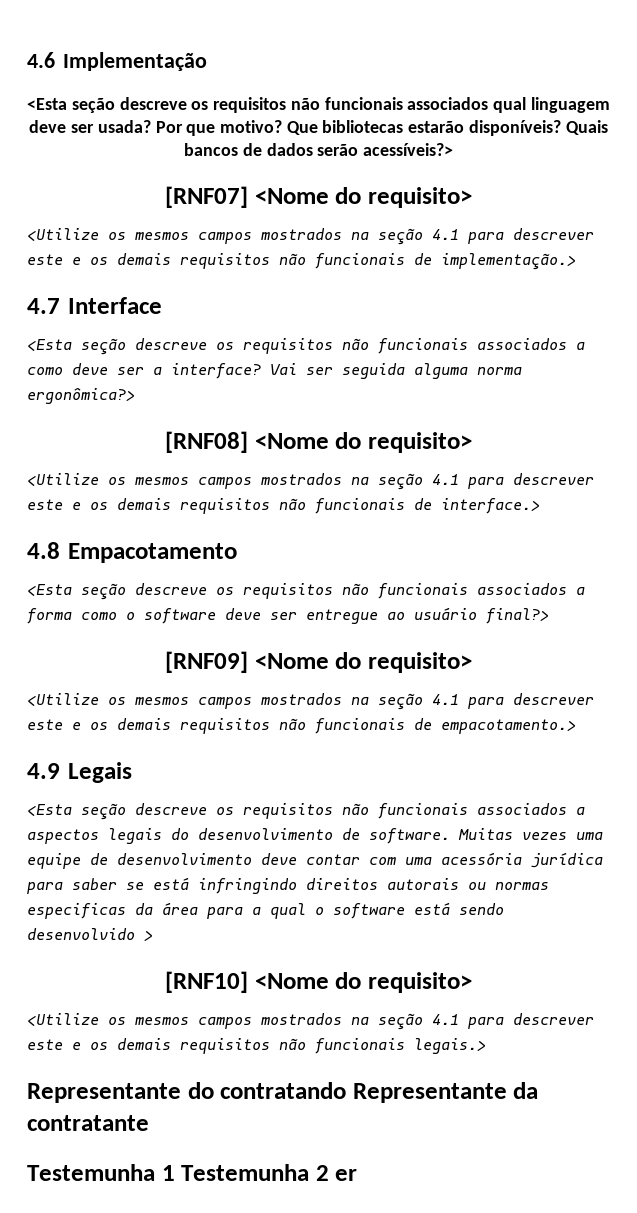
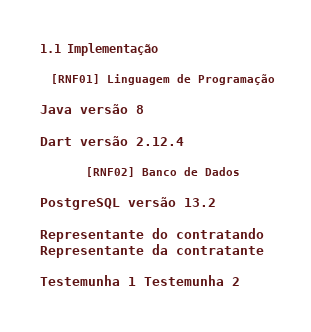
- 4.6 Implementação
+ 1.1 Implementação
- <Esta seção descreve os requisitos não funcionais associados qual linguagem deve ser usada? Por que motivo? Que bibliotecas estarão disponíveis? Quais bancos de dados serão acessíveis?>
- [RNF07] <Nome do requisito>
- <Utilize os mesmos campos mostrados na seção 4.1 para descrever este e os demais requisitos não funcionais de implementação.>
- 4.7 Interface
- <Esta seção descreve os requisitos não funcionais associados a como deve ser a interface? Vai ser seguida alguma norma ergonômica?>
- [RNF08] <Nome do requisito>
- <Utilize os mesmos campos mostrados na seção 4.1 para descrever este e os demais requisitos não funcionais de interface.>
- 4.8 Empacotamento
- <Esta seção descreve os requisitos não funcionais associados a forma como o software deve ser entregue ao usuário final?>
- [RNF09] <Nome do requisito>
- <Utilize os mesmos campos mostrados na seção 4.1 para descrever este e os demais requisitos não funcionais de empacotamento.>
- 4.9 Legais
- <Esta seção descreve os requisitos não funcionais associados a aspectos legais do desenvolvimento de software. Muitas vezes uma equipe de desenvolvimento deve contar com uma acessória jurídica para saber se está infringindo direitos autorais ou normas especificas da área para a qual o software está sendo desenvolvido >
- [RNF10] <Nome do requisito>
- <Utilize os mesmos campos mostrados na seção 4.1 para descrever este e os demais requisitos não funcionais legais.>
+ [RNF01] Linguagem de Programação
+ Java versão 8
+ Dart versão 2.12.4
+ [RNF02] Banco de Dados
+ PostgreSQL versão 13.2
- Testemunha 1 Testemunha 2 er
+ Testemunha 1 Testemunha 2

